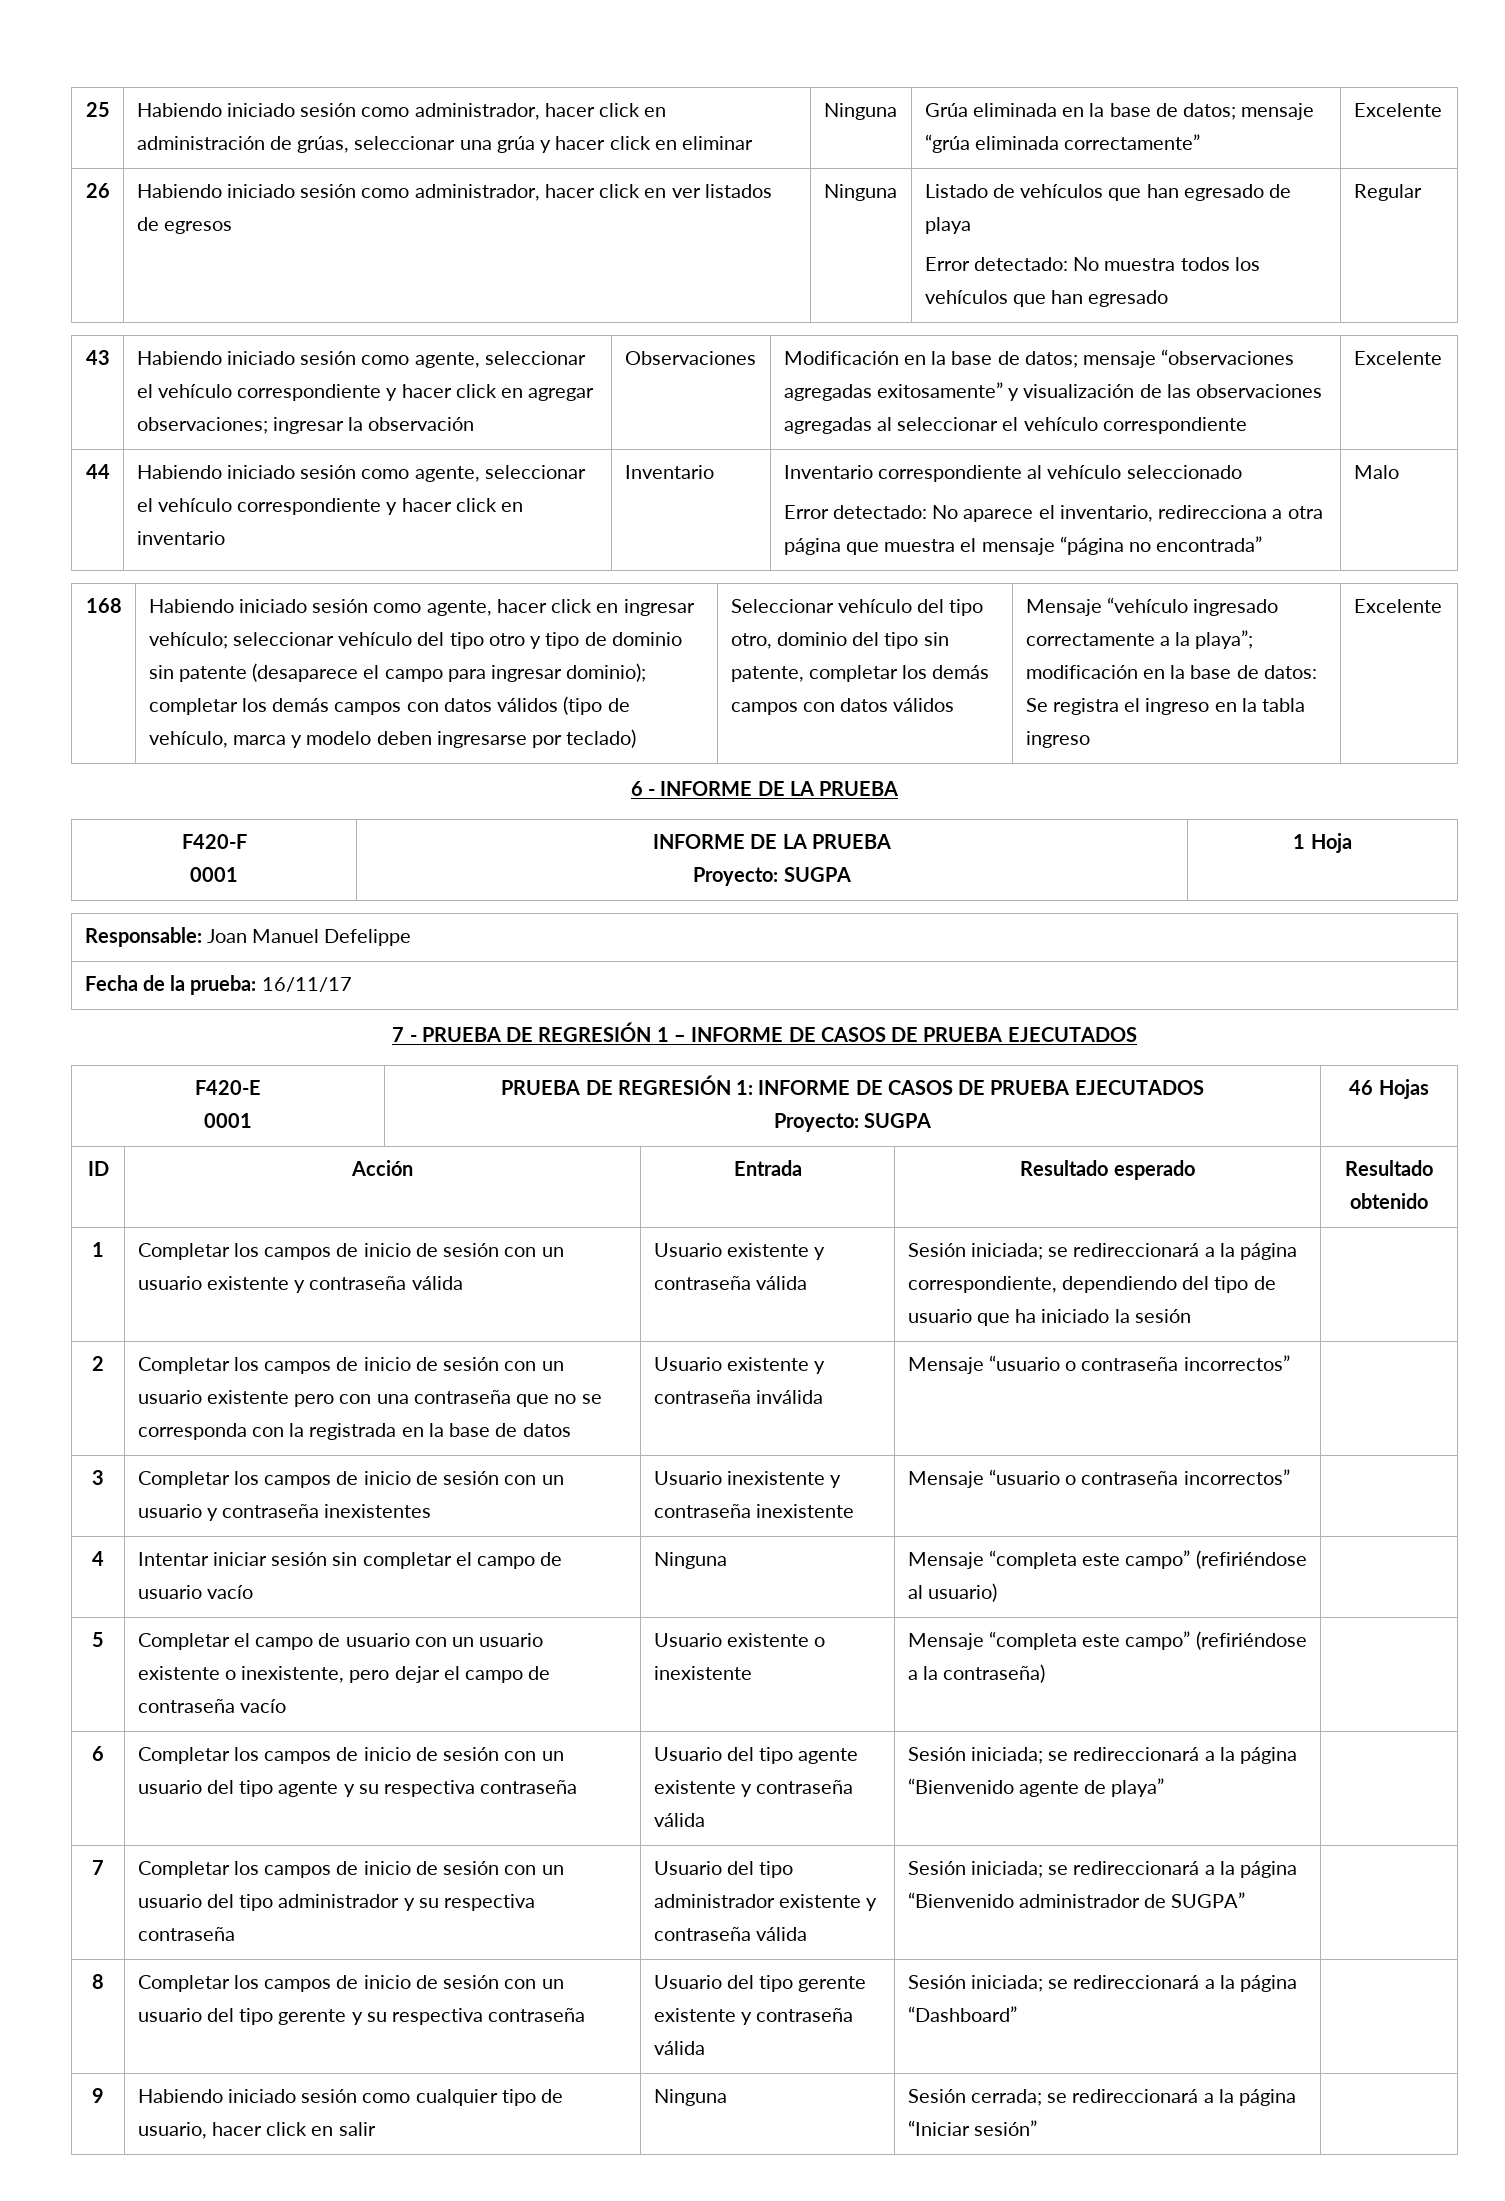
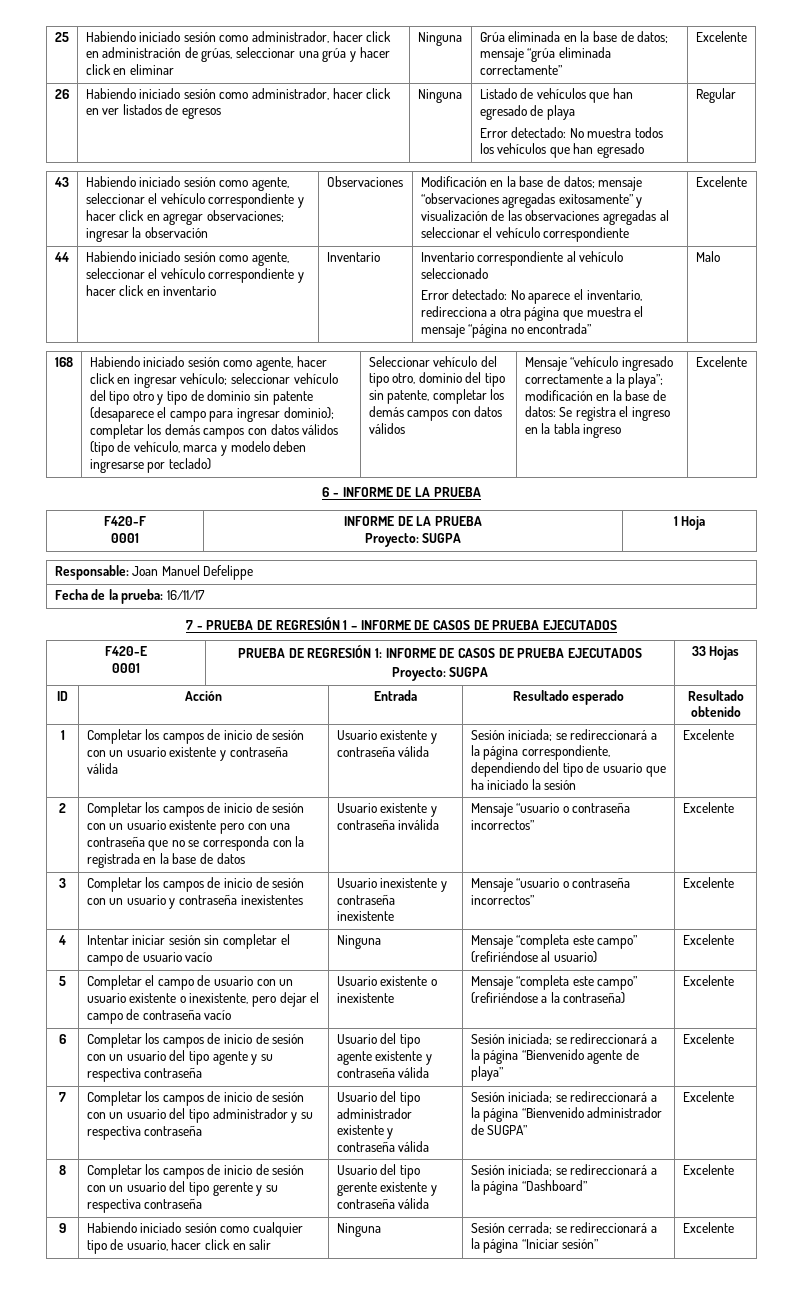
  F420-E
  0001 | PRUEBA DE REGRESIÓN 1: INFORME DE CASOS DE PRUEBA EJECUTADOS
- Proyecto: SUGPA | 46 Hojas
+ Proyecto: SUGPA | 33 Hojas
- 1 | Completar los campos de inicio de sesión con un usuario existente y contraseña válida | Usuario existente y contraseña válida | Sesión iniciada; se redireccionará a la página correspondiente, dependiendo del tipo de usuario que ha iniciado la sesión |
+ 1 | Completar los campos de inicio de sesión con un usuario existente y contraseña válida | Usuario existente y contraseña válida | Sesión iniciada; se redireccionará a la página correspondiente, dependiendo del tipo de usuario que ha iniciado la sesión | Excelente
- 2 | Completar los campos de inicio de sesión con un usuario existente pero con una contraseña que no se corresponda con la registrada en la base de datos | Usuario existente y contraseña inválida | Mensaje “usuario o contraseña incorrectos” |
+ 2 | Completar los campos de inicio de sesión con un usuario existente pero con una contraseña que no se corresponda con la registrada en la base de datos | Usuario existente y contraseña inválida | Mensaje “usuario o contraseña incorrectos” | Excelente
- 3 | Completar los campos de inicio de sesión con un usuario y contraseña inexistentes | Usuario inexistente y contraseña inexistente | Mensaje “usuario o contraseña incorrectos” |
+ 3 | Completar los campos de inicio de sesión con un usuario y contraseña inexistentes | Usuario inexistente y contraseña inexistente | Mensaje “usuario o contraseña incorrectos” | Excelente
- 4 | Intentar iniciar sesión sin completar el campo de usuario vacío | Ninguna | Mensaje “completa este campo” (refiriéndose al usuario) |
+ 4 | Intentar iniciar sesión sin completar el campo de usuario vacío | Ninguna | Mensaje “completa este campo” (refiriéndose al usuario) | Excelente
- 5 | Completar el campo de usuario con un usuario existente o inexistente, pero dejar el campo de contraseña vacío | Usuario existente o inexistente | Mensaje “completa este campo” (refiriéndose a la contraseña) |
+ 5 | Completar el campo de usuario con un usuario existente o inexistente, pero dejar el campo de contraseña vacío | Usuario existente o inexistente | Mensaje “completa este campo” (refiriéndose a la contraseña) | Excelente
- 6 | Completar los campos de inicio de sesión con un usuario del tipo agente y su respectiva contraseña | Usuario del tipo agente existente y contraseña válida | Sesión iniciada; se redireccionará a la página “Bienvenido agente de playa” |
+ 6 | Completar los campos de inicio de sesión con un usuario del tipo agente y su respectiva contraseña | Usuario del tipo agente existente y contraseña válida | Sesión iniciada; se redireccionará a la página “Bienvenido agente de playa” | Excelente
- 7 | Completar los campos de inicio de sesión con un usuario del tipo administrador y su respectiva contraseña | Usuario del tipo administrador existente y contraseña válida | Sesión iniciada; se redireccionará a la página “Bienvenido administrador de SUGPA” |
+ 7 | Completar los campos de inicio de sesión con un usuario del tipo administrador y su respectiva contraseña | Usuario del tipo administrador existente y contraseña válida | Sesión iniciada; se redireccionará a la página “Bienvenido administrador de SUGPA” | Excelente
- 8 | Completar los campos de inicio de sesión con un usuario del tipo gerente y su respectiva contraseña | Usuario del tipo gerente existente y contraseña válida | Sesión iniciada; se redireccionará a la página “Dashboard” |
+ 8 | Completar los campos de inicio de sesión con un usuario del tipo gerente y su respectiva contraseña | Usuario del tipo gerente existente y contraseña válida | Sesión iniciada; se redireccionará a la página “Dashboard” | Excelente
- 9 | Habiendo iniciado sesión como cualquier tipo de usuario, hacer click en salir | Ninguna | Sesión cerrada; se redireccionará a la página “Iniciar sesión” |
+ 9 | Habiendo iniciado sesión como cualquier tipo de usuario, hacer click en salir | Ninguna | Sesión cerrada; se redireccionará a la página “Iniciar sesión” | Excelente

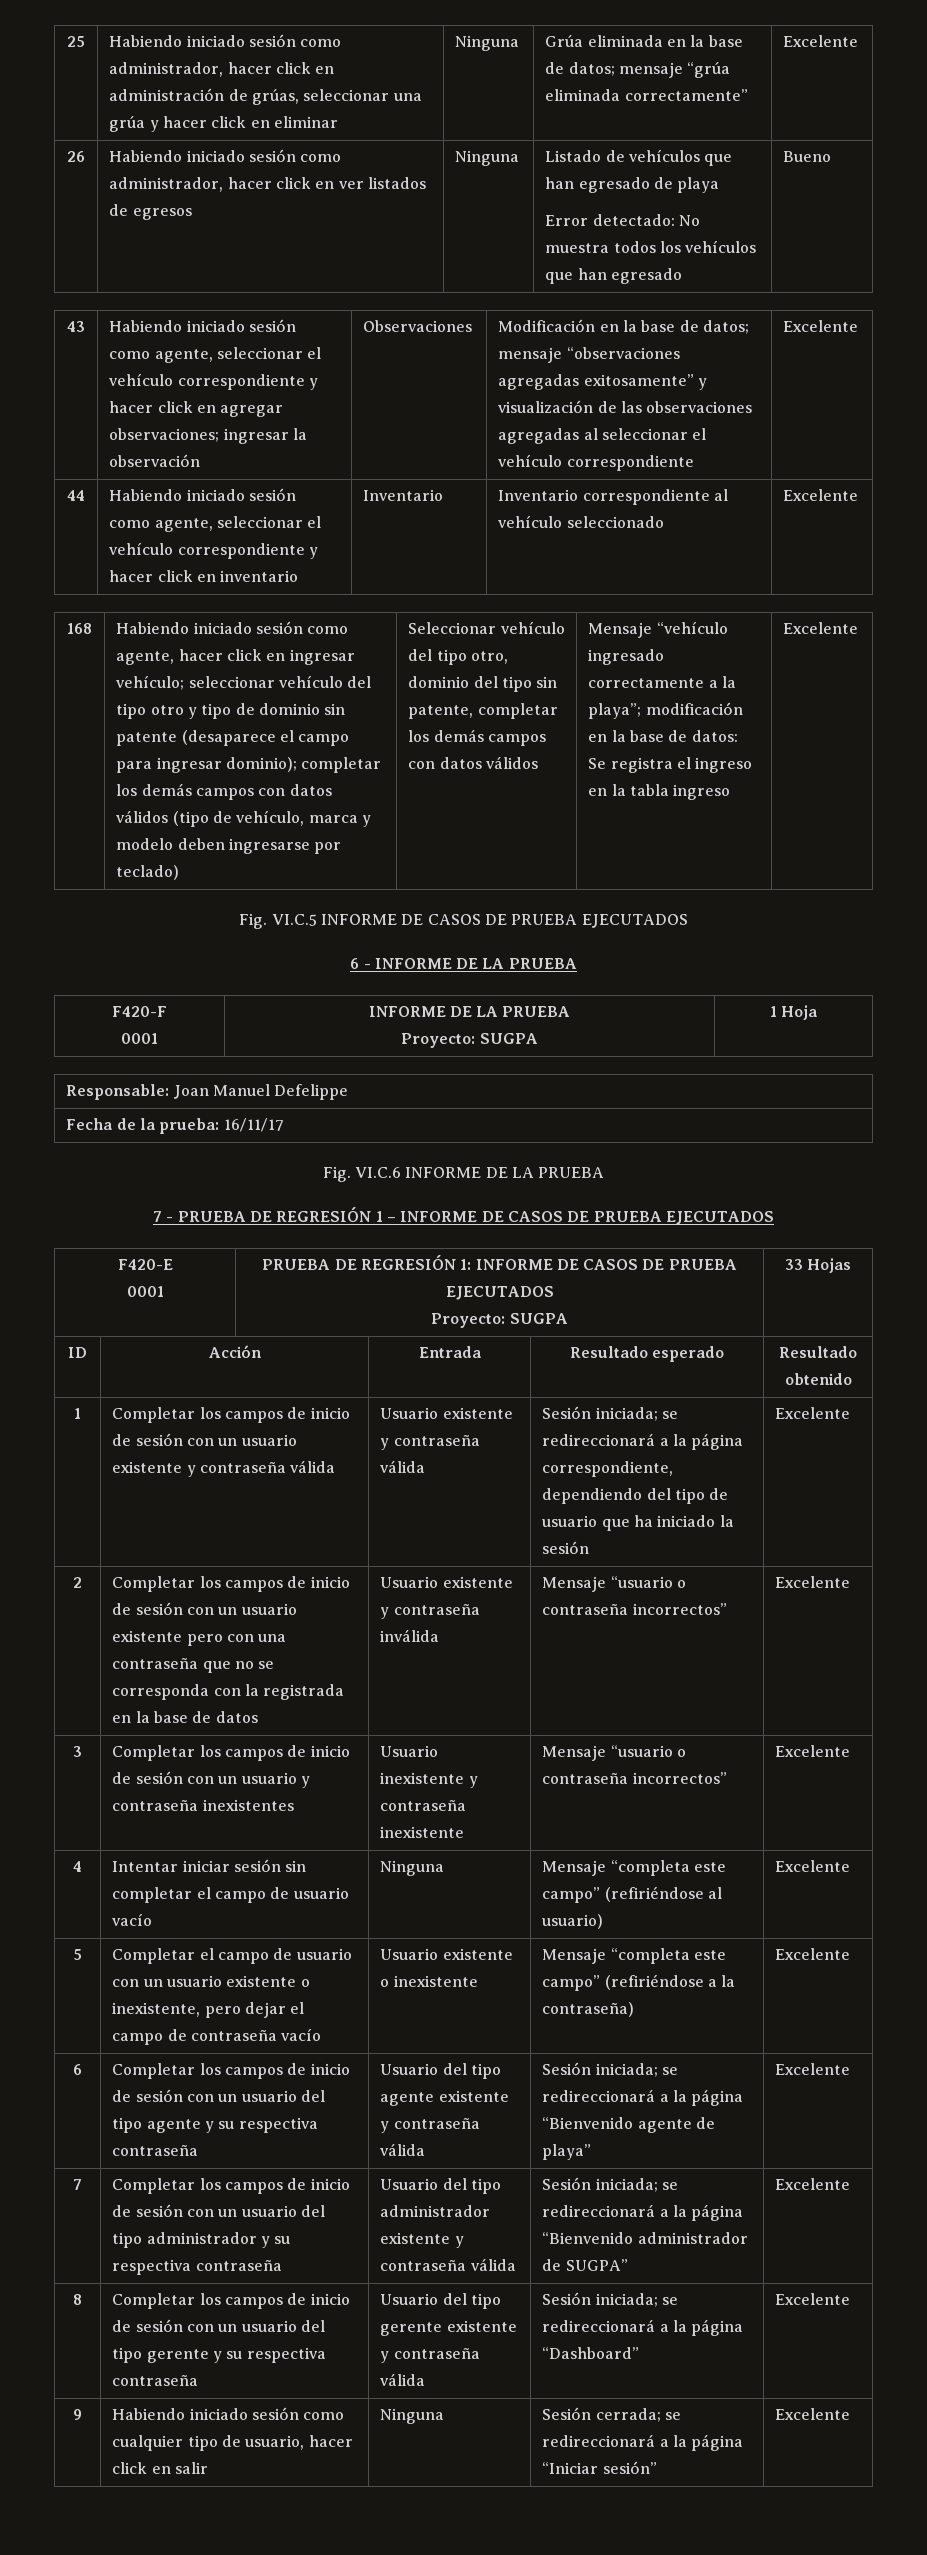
  26 | Habiendo iniciado sesión como administrador, hacer click en ver listados de egresos | Ninguna | Listado de vehículos que han egresado de playa
- Error detectado: No muestra todos los vehículos que han egresado | Regular
+ Error detectado: No muestra todos los vehículos que han egresado | Bueno
- 44 | Habiendo iniciado sesión como agente, seleccionar el vehículo correspondiente y hacer click en inventario | Inventario | Inventario correspondiente al vehículo seleccionado
- Error detectado: No aparece el inventario, redirecciona a otra página que muestra el mensaje “página no encontrada” | Malo
+ 44 | Habiendo iniciado sesión como agente, seleccionar el vehículo correspondiente y hacer click en inventario | Inventario | Inventario correspondiente al vehículo seleccionado | Excelente
+ Fig. VI.C.5 INFORME DE CASOS DE PRUEBA EJECUTADOS
+ Fig. VI.C.6 INFORME DE LA PRUEBA

